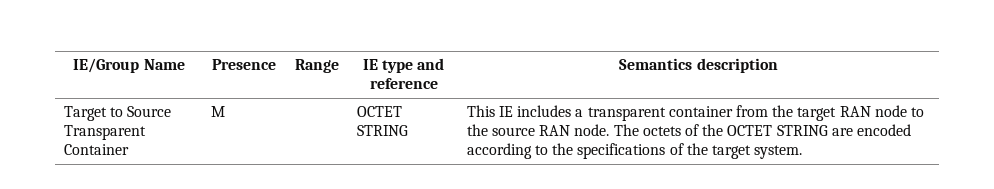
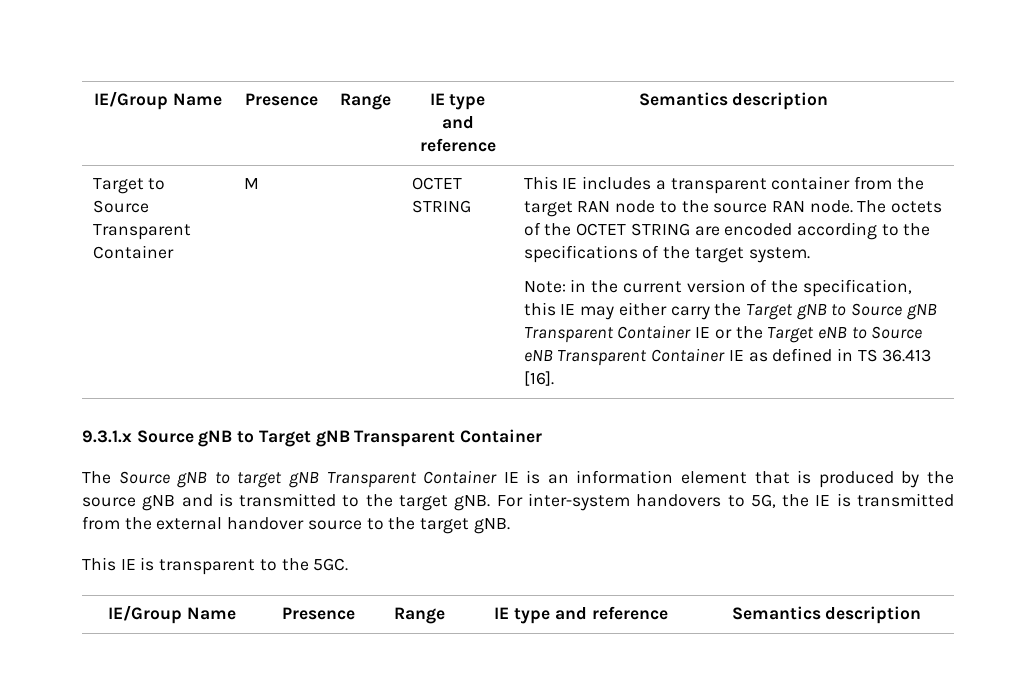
+ Note: in the current version of the specification, this IE may either carry the Target gNB to Source gNB Transparent Container IE or the Target eNB to Source eNB Transparent Container IE as defined in TS 36.413 [16].
+ 9.3.1.x Source gNB to Target gNB Transparent Container
+ The Source gNB to target gNB Transparent Container IE is an information element that is produced by the source gNB and is transmitted to the target gNB. For inter-system handovers to 5G, the IE is transmitted from the external handover source to the target gNB.
+ This IE is transparent to the 5GC.
+ IE/Group Name | Presence | Range | IE type and reference | Semantics description

